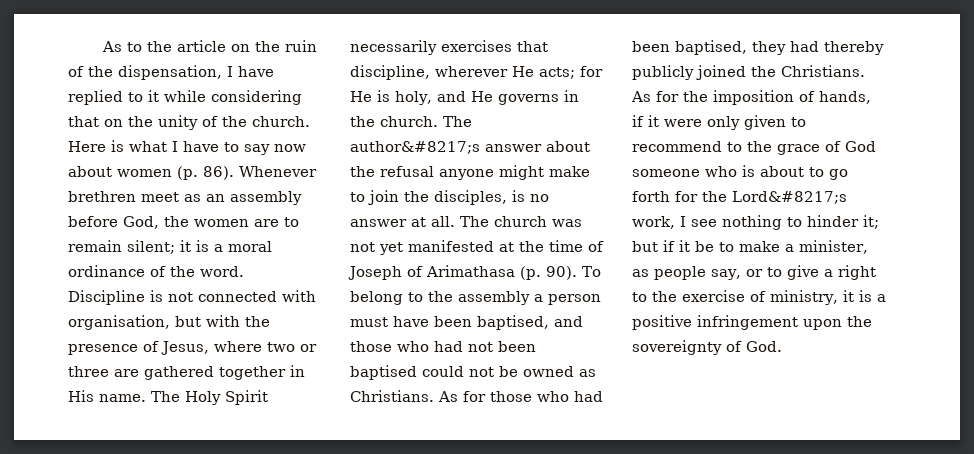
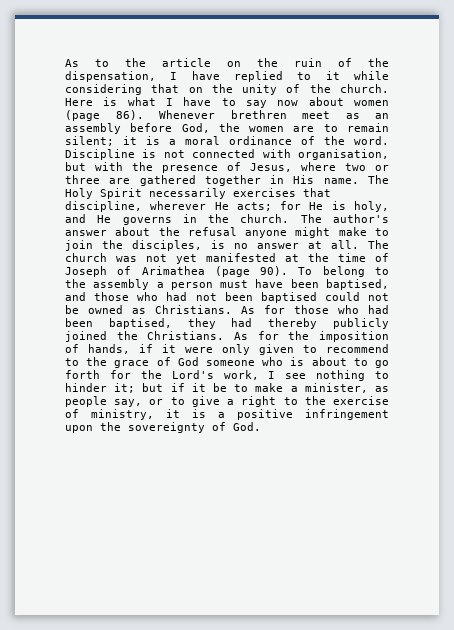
- Here is what I have to say now about women (p. 86).
+ Here is what I have to say now about women (page 86).
- The author&#8217;s answer about the refusal anyone might make to join the disciples, is no answer at all.
+ The author's answer about the refusal anyone might make to join the disciples, is no answer at all.
- The church was not yet manifested at the time of Joseph of Arimathasa (p. 90).
+ The church was not yet manifested at the time of Joseph of Arimathea (page 90).
- As for the imposition of hands, if it were only given to recommend to the grace of God someone who is about to go forth for the Lord&#8217;s work, I see nothing to hinder it;
+ As for the imposition of hands, if it were only given to recommend to the grace of God someone who is about to go forth for the Lord's work, I see nothing to hinder it;

